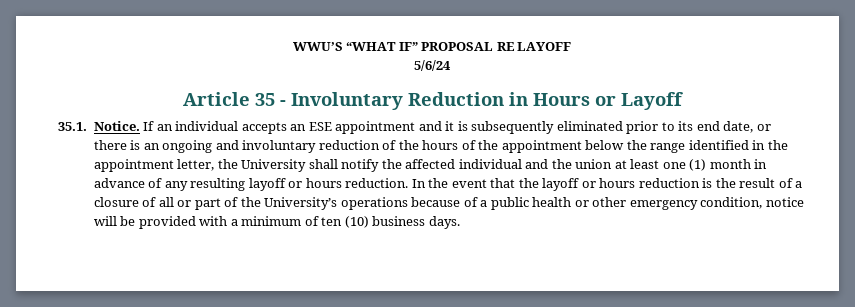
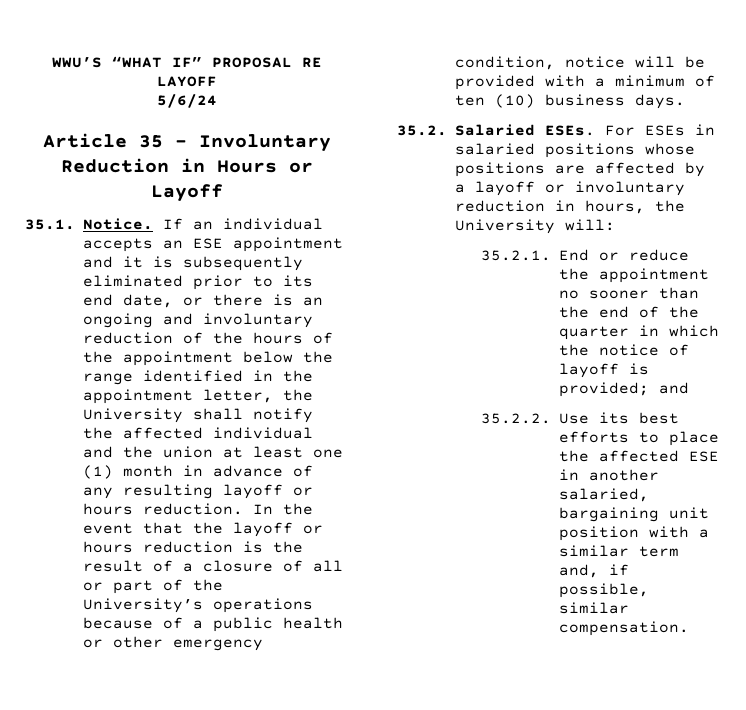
+ 35.2. Salaried ESEs. For ESEs in salaried positions whose positions are affected by a layoff or involuntary reduction in hours, the University will:
+ 35.2.1. End or reduce the appointment no sooner than the end of the quarter in which the notice of layoff is provided; and
+ 35.2.2. Use its best efforts to place the affected ESE in another salaried, bargaining unit position with a similar term and, if possible, similar compensation.

